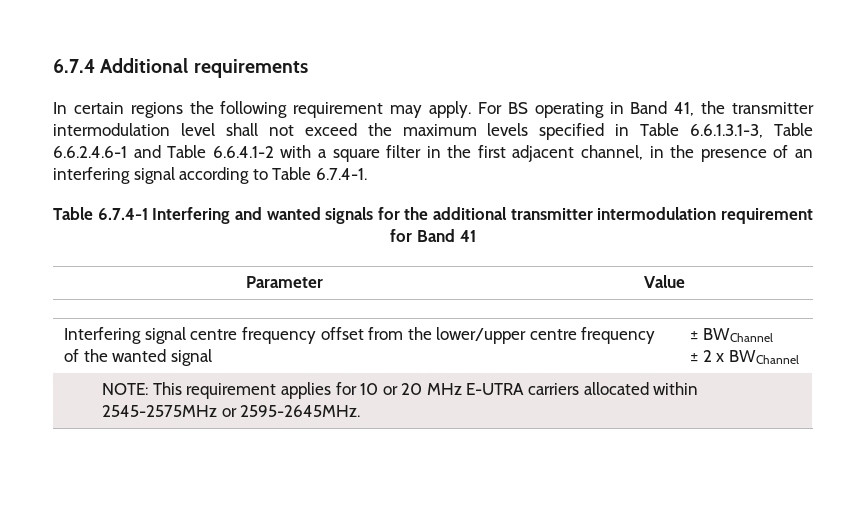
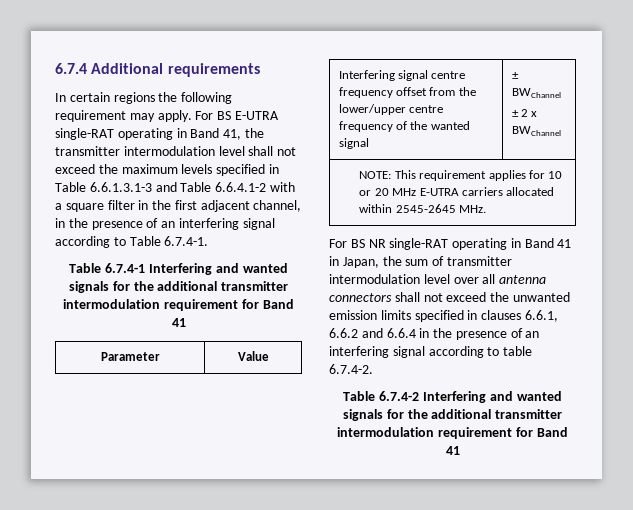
- For BS operating in Band 41, the transmitter intermodulation level shall not exceed the maximum levels specified in Table 6.6.1.3.1-3, Table 6.6.2.4.6-1 and Table 6.6.4.1-2 with a square filter in the first adjacent channel, in the presence of an interfering signal according to Table 6.7.4-1.
+ For BS E-UTRA single-RAT operating in Band 41, the transmitter intermodulation level shall not exceed the maximum levels specified in Table 6.6.1.3.1-3 and Table 6.6.4.1-2 with a square filter in the first adjacent channel, in the presence of an interfering signal according to Table 6.7.4-1.
- NOTE: This requirement applies for 10 or 20 MHz E-UTRA carriers allocated within 2545-2575MHz or 2595-2645MHz.
+ NOTE: This requirement applies for 10 or 20 MHz E-UTRA carriers allocated within 2545-2645 MHz.
+ For BS NR single-RAT operating in Band 41 in Japan, the sum of transmitter intermodulation level over all antenna connectors shall not exceed the unwanted emission limits specified in clauses 6.6.1, 6.6.2 and 6.6.4 in the presence of an interfering signal according to table 6.7.4-2.
+ Table 6.7.4-2 Interfering and wanted signals for the additional transmitter intermodulation requirement for Band 41

